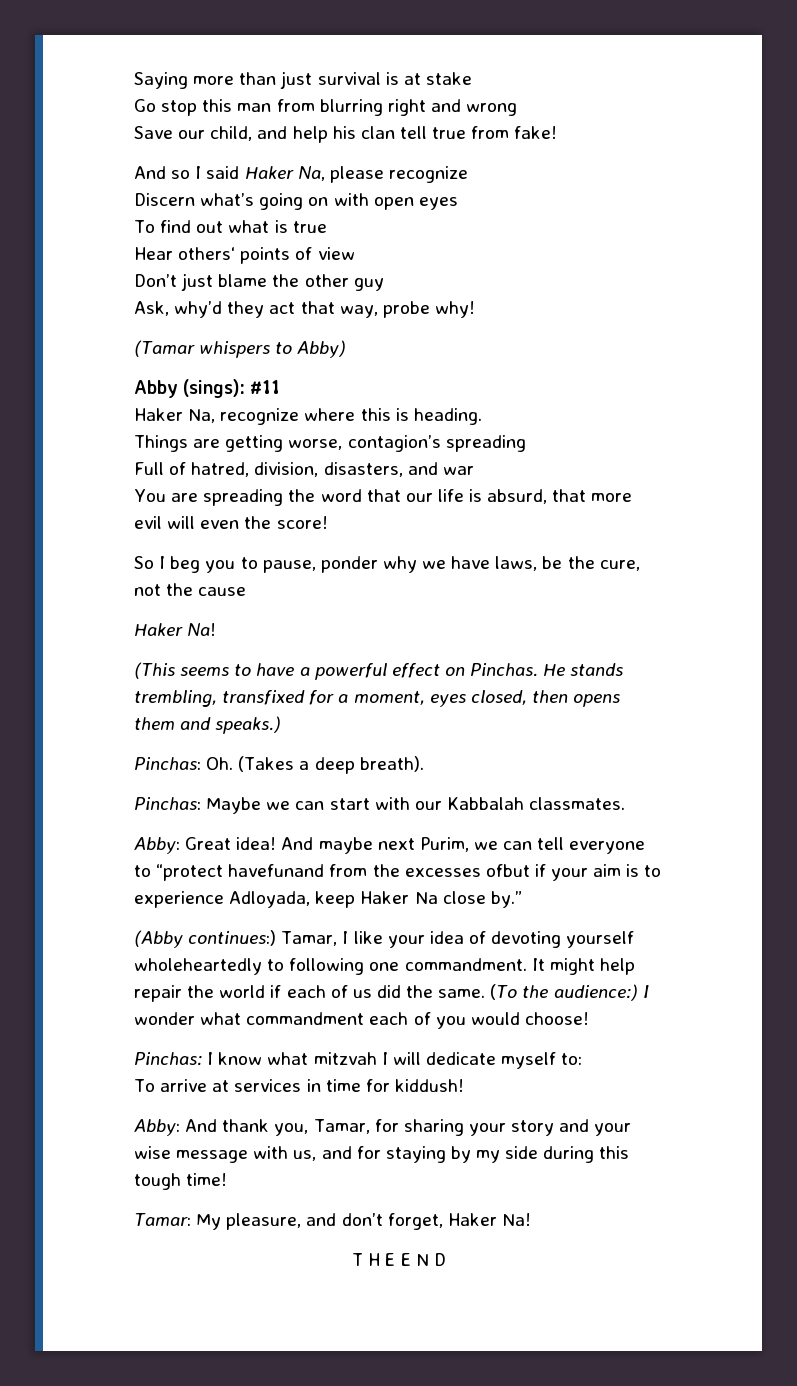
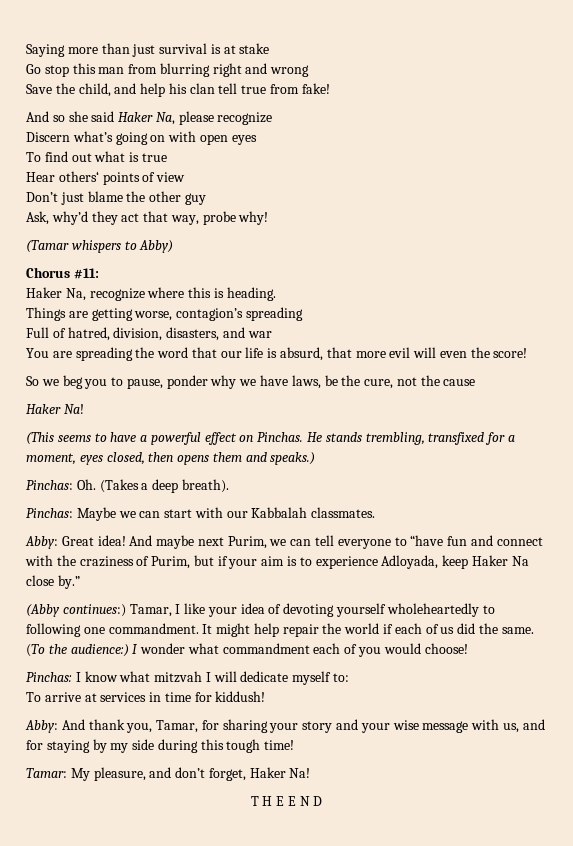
- Save our child, and help his clan tell true from fake!
+ Save the child, and help his clan tell true from fake!
- And so I said Haker Na, please recognize
+ And so she said Haker Na, please recognize
- Abby (sings): #11
+ Chorus #11:
- So I beg you to pause, ponder why we have laws, be the cure, not the cause
+ So we beg you to pause, ponder why we have laws, be the cure, not the cause
- And maybe next Purim, we can tell everyone to “protect havefunand from the excesses ofbut if your aim is to experience Adloyada, keep Haker Na close by.”
+ And maybe next Purim, we can tell everyone to “have fun and connect with the craziness of Purim, but if your aim is to experience Adloyada, keep Haker Na close by.”

